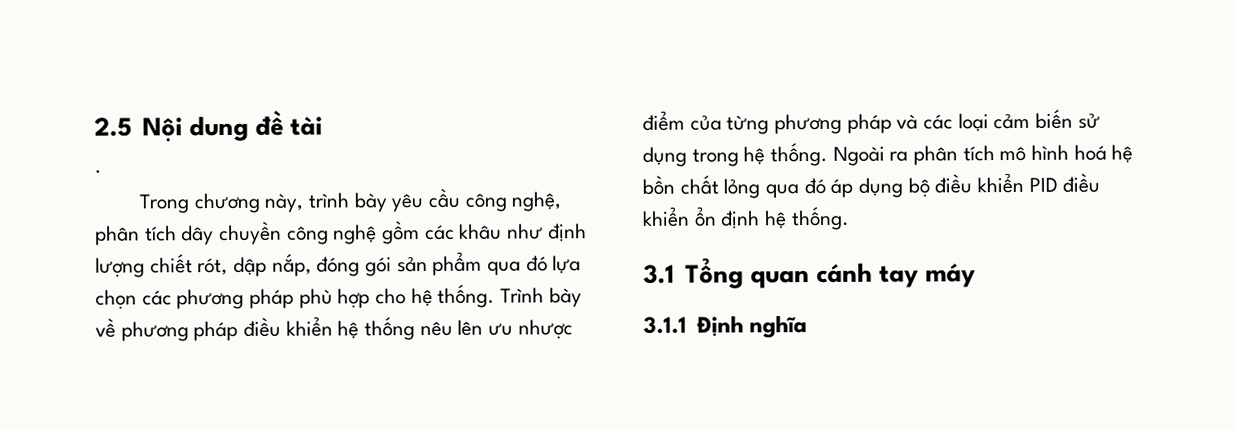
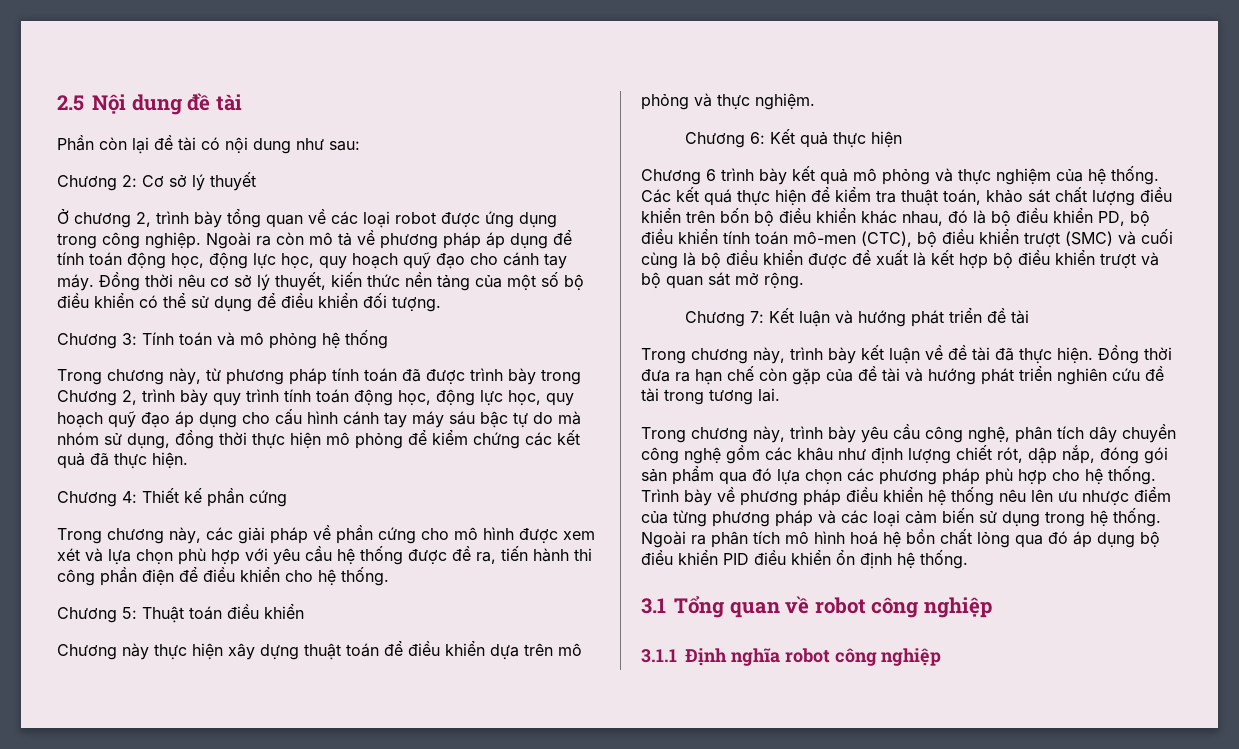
- .
+ Phần còn lại đề tài có nội dung như sau:
+ Chương 2: Cơ sở lý thuyết
+ Ở chương 2, trình bày tổng quan về các loại robot được ứng dụng trong công nghiệp. Ngoài ra còn mô tả về phương pháp áp dụng để tính toán động học, động lực học, quy hoạch quỹ đạo cho cánh tay máy. Đồng thời nêu cơ sở lý thuyết, kiến thức nền tảng của một số bộ điều khiển có thể sử dụng để điều khiển đối tượng.
+ Chương 3: Tính toán và mô phỏng hệ thống
+ Trong chương này, từ phương pháp tính toán đã được trình bày trong Chương 2, trình bày quy trình tính toán động học, động lực học, quy hoạch quỹ đạo áp dụng cho cấu hình cánh tay máy sáu bậc tự do mà nhóm sử dụng, đồng thời thực hiện mô phỏng để kiểm chứng các kết quả đã thực hiện.
+ Chương 4: Thiết kế phần cứng
+ Trong chương này, các giải pháp về phần cứng cho mô hình được xem xét và lựa chọn phù hợp với yêu cầu hệ thống được đề ra, tiến hành thi công phần điện để điều khiển cho hệ thống.
+ Chương 5: Thuật toán điều khiển
+ Chương này thực hiện xây dựng thuật toán để điều khiển dựa trên mô phỏng và thực nghiệm.
+ Chương 6: Kết quả thực hiện
+ Chương 6 trình bày kết quả mô phỏng và thực nghiệm của hệ thống. Các kết quá thực hiện để kiểm tra thuật toán, khảo sát chất lượng điều khiển trên bốn bộ điều khiển khác nhau, đó là bộ điều khiển PD, bộ điều khiển tính toán mô-men (CTC), bộ điều khiển trượt (SMC) và cuối cùng là bộ điều khiển được đề xuất là kết hợp bộ điều khiển trượt và bộ quan sát mở rộng.
+ Chương 7: Kết luận và hướng phát triển đề tài
+ Trong chương này, trình bày kết luận về đề tài đã thực hiện. Đồng thời đưa ra hạn chế còn gặp của đề tài và hướng phát triển nghiên cứu đề tài trong tương lai.
- 3.1 Tổng quan cánh tay máy
+ 3.1 Tổng quan về robot công nghiệp
- 3.1.1 Định nghĩa
+ 3.1.1 Định nghĩa robot công nghiệp

